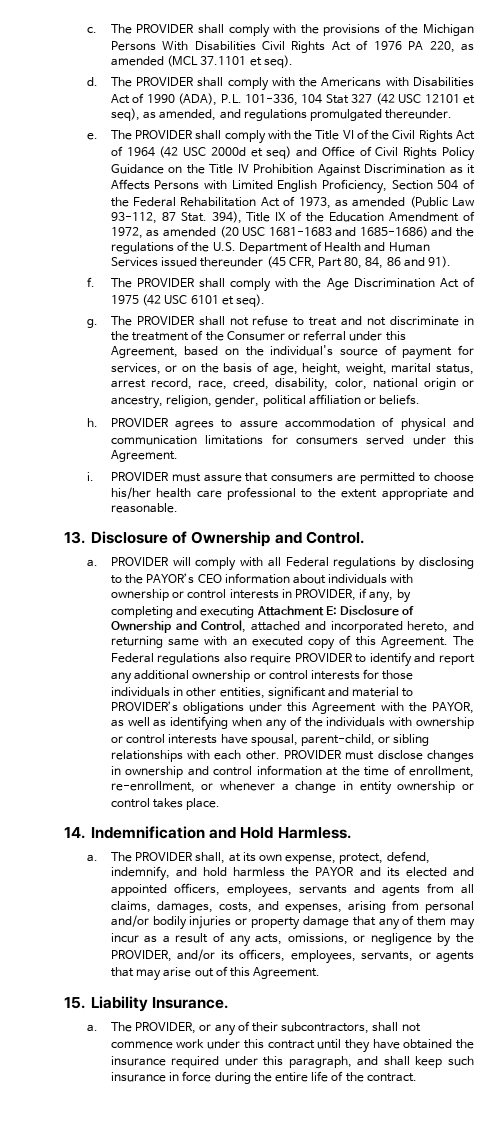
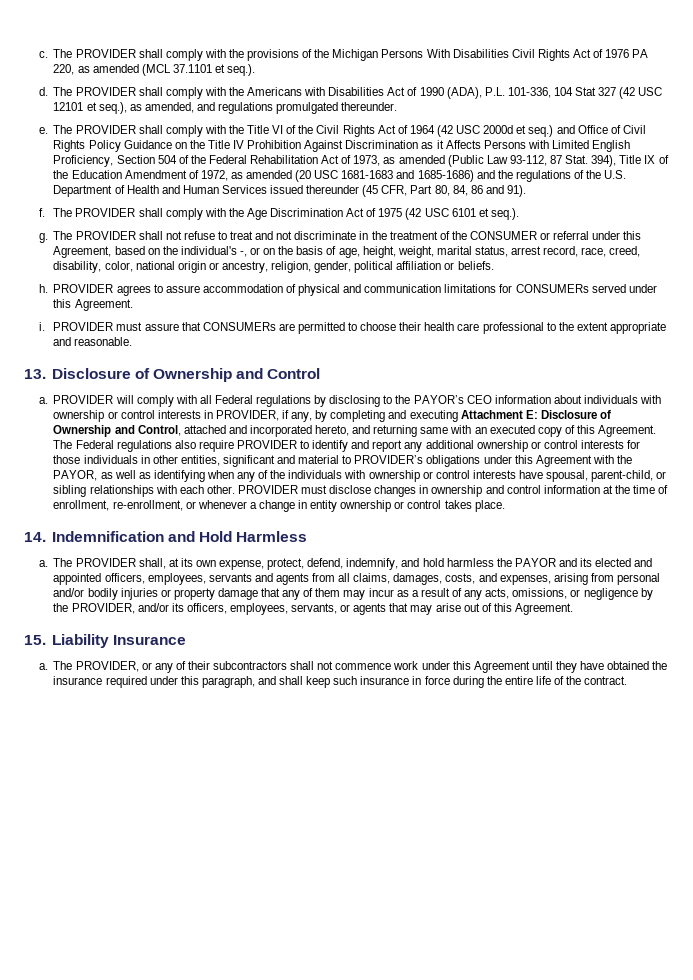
- The PROVIDER shall comply with the provisions of the Michigan Persons With Disabilities Civil Rights Act of 1976 PA 220, as amended (MCL 37.1101 et seq).
+ The PROVIDER shall comply with the provisions of the Michigan Persons With Disabilities Civil Rights Act of 1976 PA 220, as amended (MCL 37.1101 et seq.).
- The PROVIDER shall comply with the Americans with Disabilities Act of 1990 (ADA), P.L. 101-336, 104 Stat 327 (42 USC 12101 et seq), as amended, and regulations promulgated thereunder.
+ The PROVIDER shall comply with the Americans with Disabilities Act of 1990 (ADA), P.L. 101-336, 104 Stat 327 (42 USC 12101 et seq.), as amended, and regulations promulgated thereunder.
- The PROVIDER shall comply with the Title VI of the Civil Rights Act of 1964 (42 USC 2000d et seq) and Office of Civil Rights Policy Guidance on the Title IV Prohibition Against Discrimination as it Affects Persons with Limited English Proficiency, Section 504 of the Federal Rehabilitation Act of 1973, as amended (Public Law 93-112, 87 Stat.
+ The PROVIDER shall comply with the Title VI of the Civil Rights Act of 1964 (42 USC 2000d et seq.) and Office of Civil Rights Policy Guidance on the Title IV Prohibition Against Discrimination as it Affects Persons with Limited English Proficiency, Section 504 of the Federal Rehabilitation Act of 1973, as amended (Public Law 93-112, 87 Stat.
- The PROVIDER shall comply with the Age Discrimination Act of 1975 (42 USC 6101 et seq).
+ The PROVIDER shall comply with the Age Discrimination Act of 1975 (42 USC 6101 et seq.).
- The PROVIDER shall not refuse to treat and not discriminate in the treatment of the Consumer or referral under this Agreement, based on the individual's source of payment for services, or on the basis of age, height, weight, marital status, arrest record, race, creed, disability, color, national origin or ancestry, religion, gender, political affiliation or beliefs.
+ The PROVIDER shall not refuse to treat and not discriminate in the treatment of the CONSUMER or referral under this Agreement, based on the individual's -, or on the basis of age, height, weight, marital status, arrest record, race, creed, disability, color, national origin or ancestry, religion, gender, political affiliation or beliefs.
- PROVIDER agrees to assure accommodation of physical and communication limitations for consumers served under this Agreement.
+ PROVIDER agrees to assure accommodation of physical and communication limitations for CONSUMERs served under this Agreement.
- PROVIDER must assure that consumers are permitted to choose his/her health care professional to the extent appropriate and reasonable.
+ PROVIDER must assure that CONSUMERs are permitted to choose their health care professional to the extent appropriate and reasonable.
- 13. Disclosure of Ownership and Control.
+ 13. Disclosure of Ownership and Control
- 14. Indemnification and Hold Harmless.
+ 14. Indemnification and Hold Harmless
- 15. Liability Insurance.
+ 15. Liability Insurance
- The PROVIDER, or any of their subcontractors, shall not commence work under this contract until they have obtained the insurance required under this paragraph, and shall keep such insurance in force during the entire life of the contract.
+ The PROVIDER, or any of their subcontractors shall not commence work under this Agreement until they have obtained the insurance required under this paragraph, and shall keep such insurance in force during the entire life of the contract.

